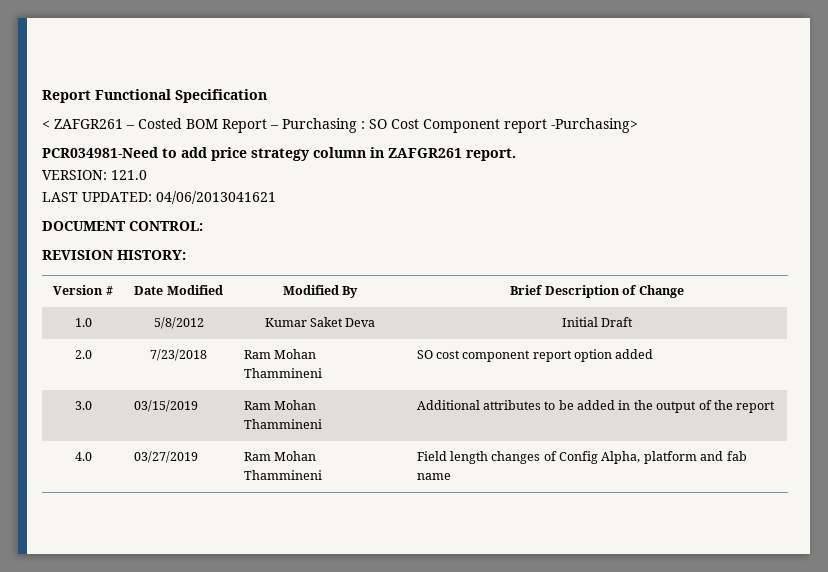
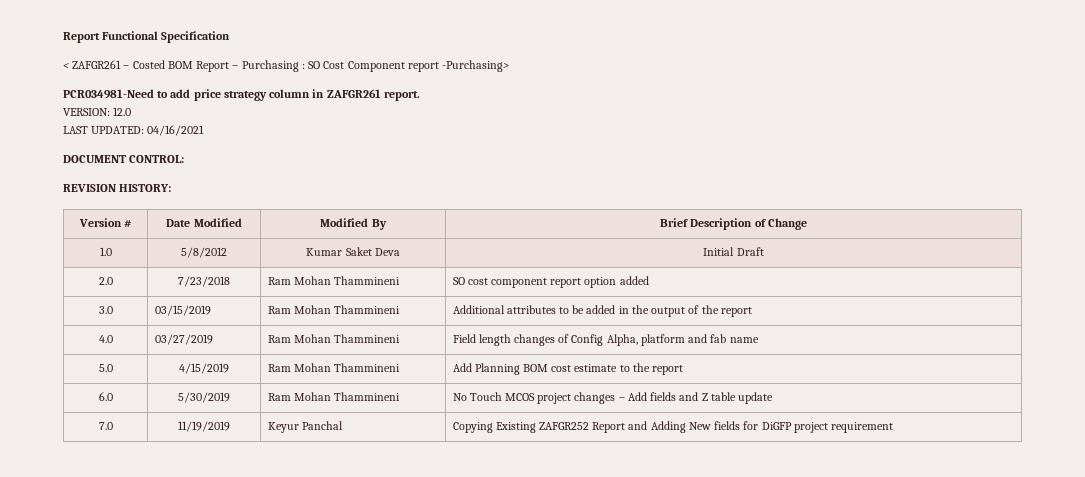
- VERSION: 121.0
+ VERSION: 12.0
- LAST UPDATED: 04/06/2013041621
+ LAST UPDATED: 04/16/2021
+ 5.0 | 4/15/2019 | Ram Mohan Thammineni | Add Planning BOM cost estimate to the report
+ 6.0 | 5/30/2019 | Ram Mohan Thammineni | No Touch MCOS project changes – Add fields and Z table update
+ 7.0 | 11/19/2019 | Keyur Panchal | Copying Existing ZAFGR252 Report and Adding New fields for DiGFP project requirement

